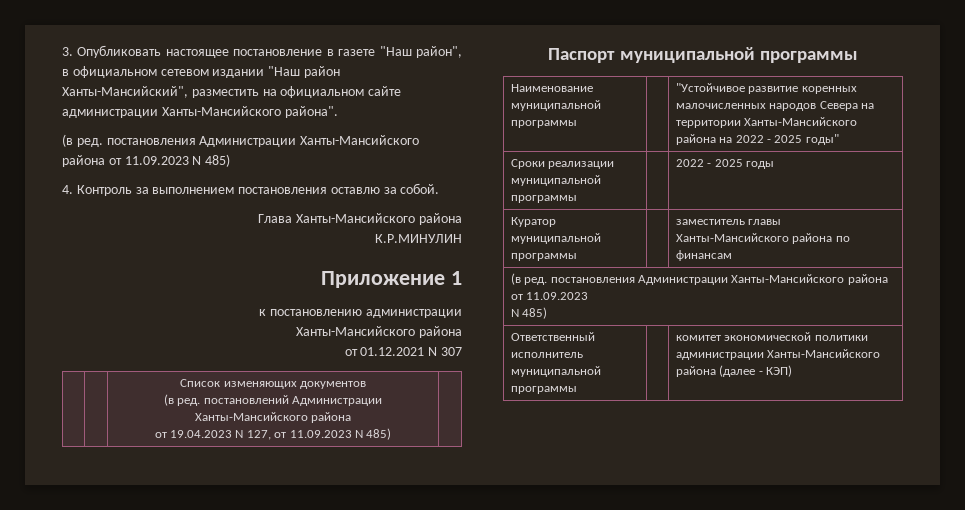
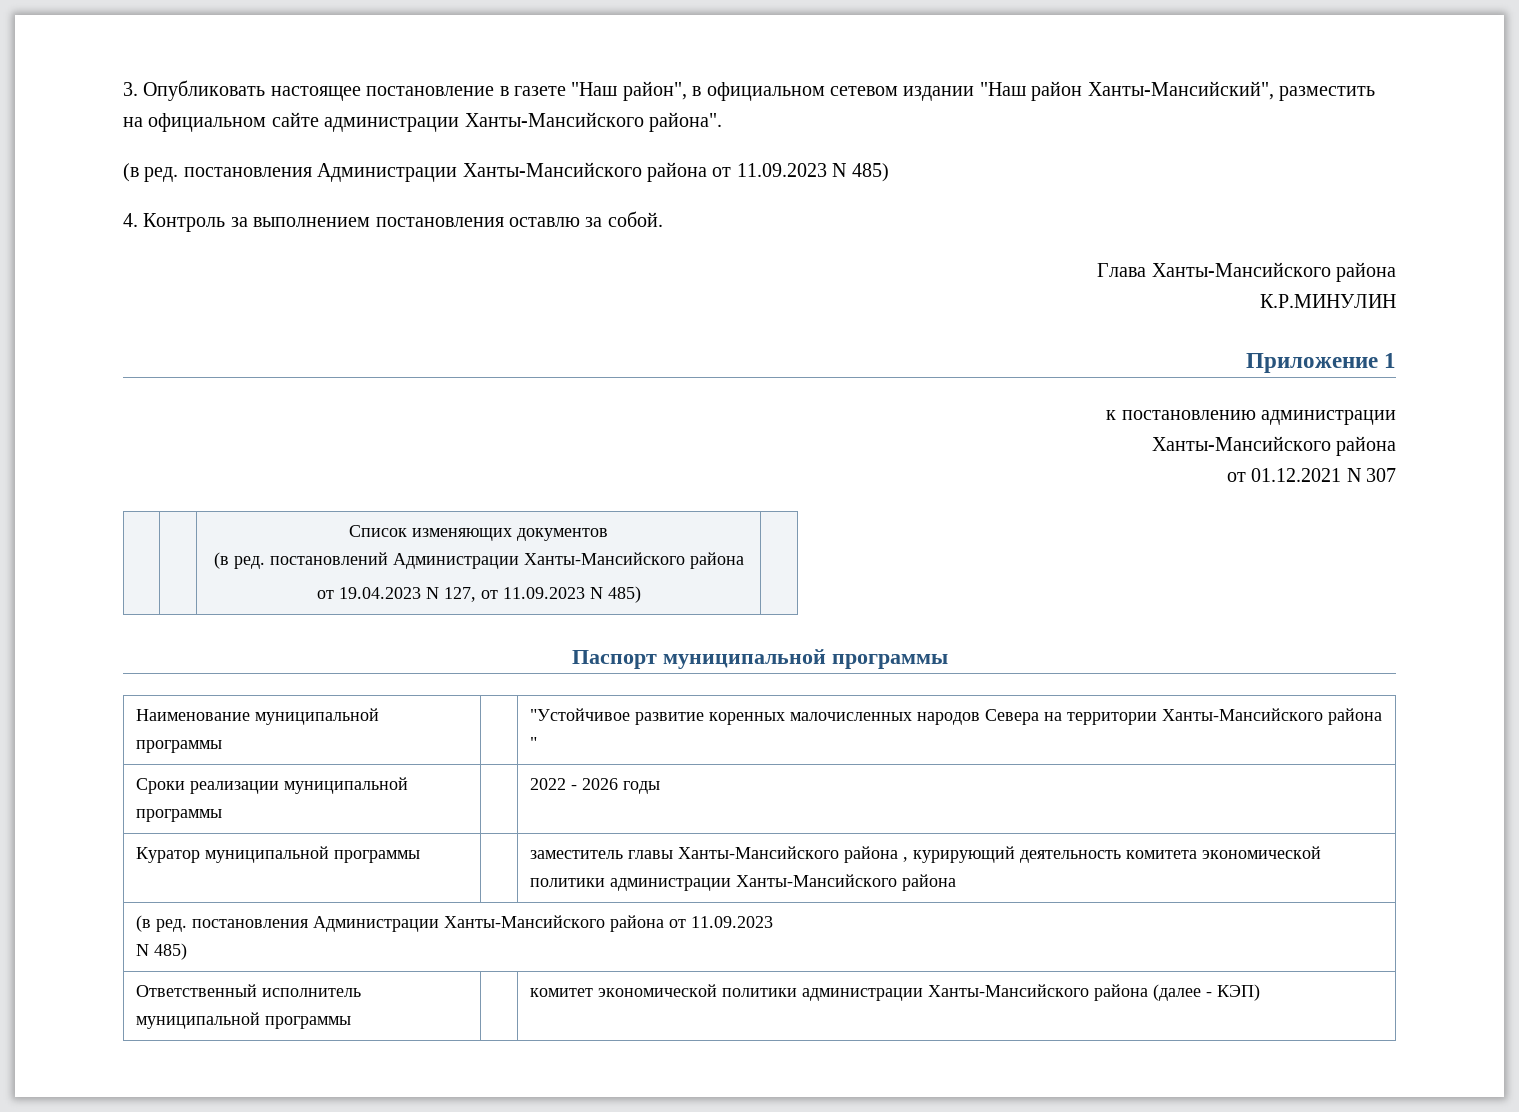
- Наименование муниципальной программы | | "Устойчивое развитие коренных малочисленных народов Севера на территории Ханты-Мансийского района на 2022 - 2025 годы"
+ Наименование муниципальной программы | | "Устойчивое развитие коренных малочисленных народов Севера на территории Ханты-Мансийского района "
- Сроки реализации муниципальной программы | | 2022 - 2025 годы
+ Сроки реализации муниципальной программы | | 2022 - 2026 годы
- Куратор муниципальной программы | | заместитель главы Ханты-Мансийского района по финансам
+ Куратор муниципальной программы | | заместитель главы Ханты-Мансийского района , курирующий деятельность комитета экономической политики администрации Ханты-Мансийского района

